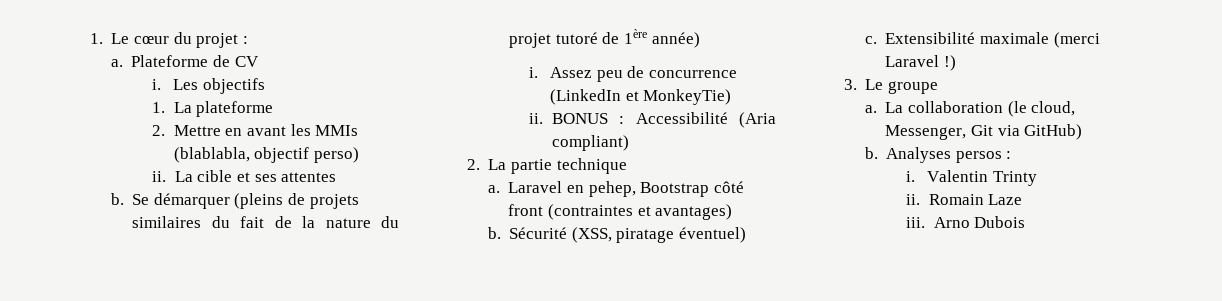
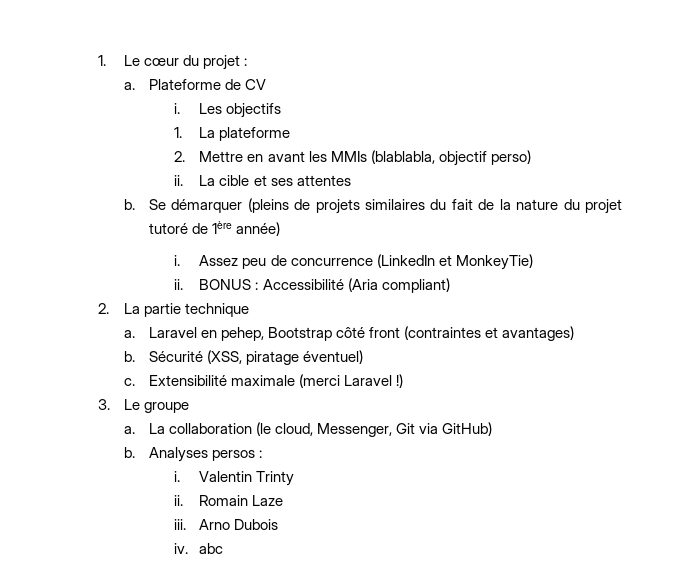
+ iv. abc

